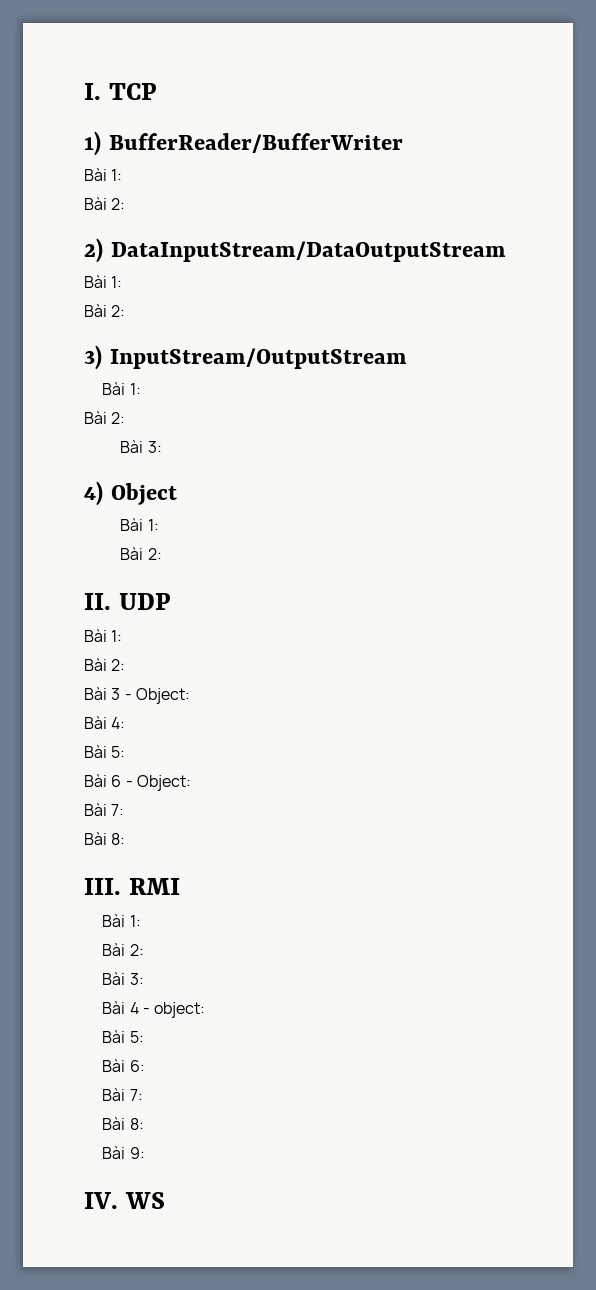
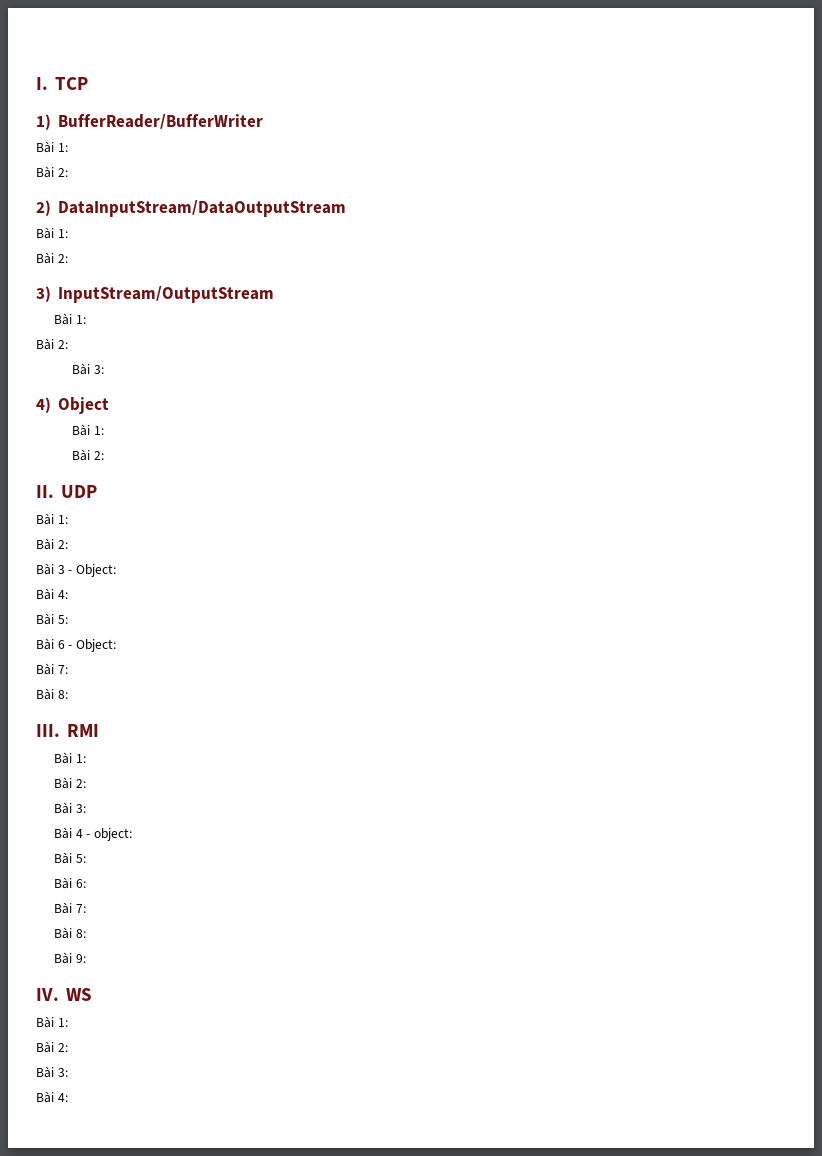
  IV. WS
+ Bài 1:
+ Bài 2:
+ Bài 3:
+ Bài 4:

